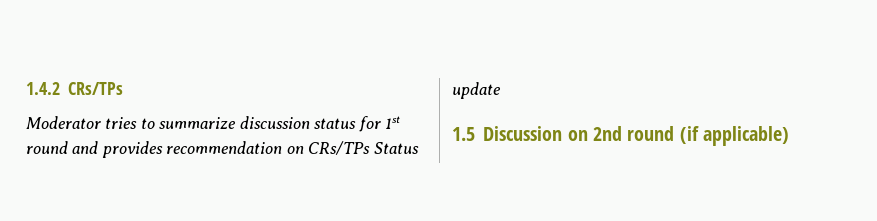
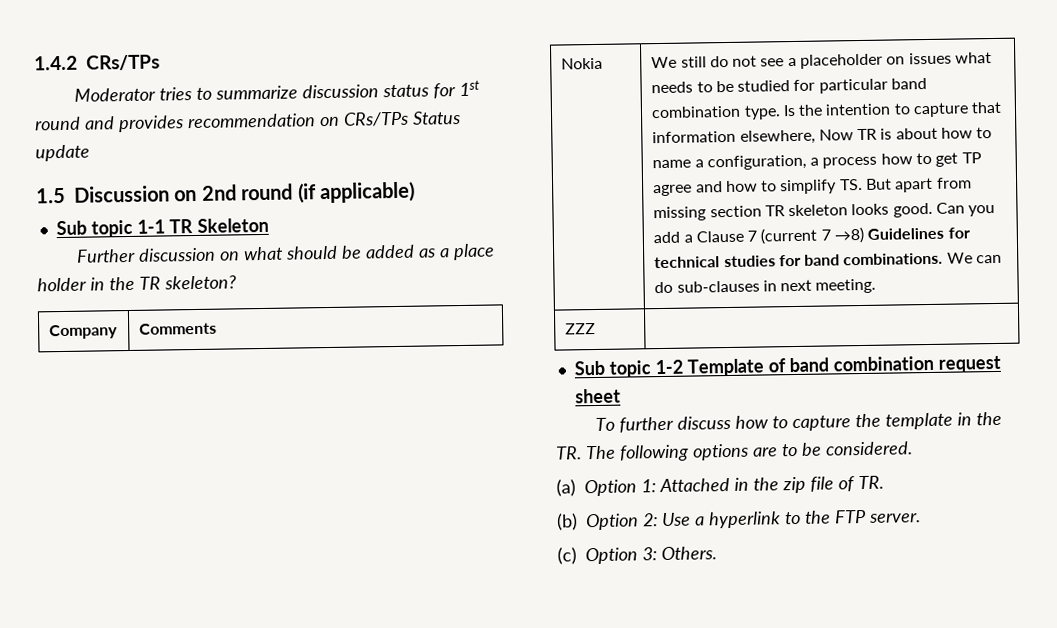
+ Sub topic 1-1 TR Skeleton
+ Further discussion on what should be added as a place holder in the TR skeleton?
+ Company | Comments
+ Nokia | We still do not see a placeholder on issues what needs to be studied for particular band combination type. Is the intention to capture that information elsewhere, Now TR is about how to name a configuration, a process how to get TP agree and how to simplify TS. But apart from missing section TR skeleton looks good. Can you add a Clause 7 (current 7 →8) Guidelines for technical studies for band combinations. We can do sub-clauses in next meeting.
+ ZZZ |
+ Sub topic 1-2 Template of band combination request sheet
+ To further discuss how to capture the template in the TR. The following options are to be considered.
+ (a) Option 1: Attached in the zip file of TR.
+ (b) Option 2: Use a hyperlink to the FTP server.
+ (c) Option 3: Others.

